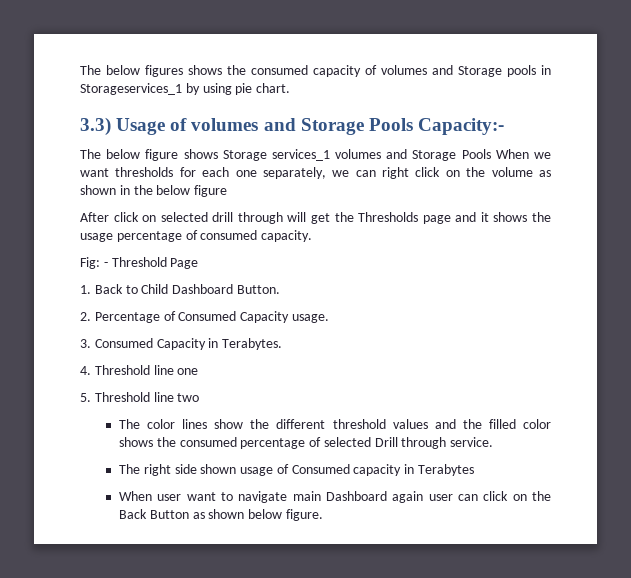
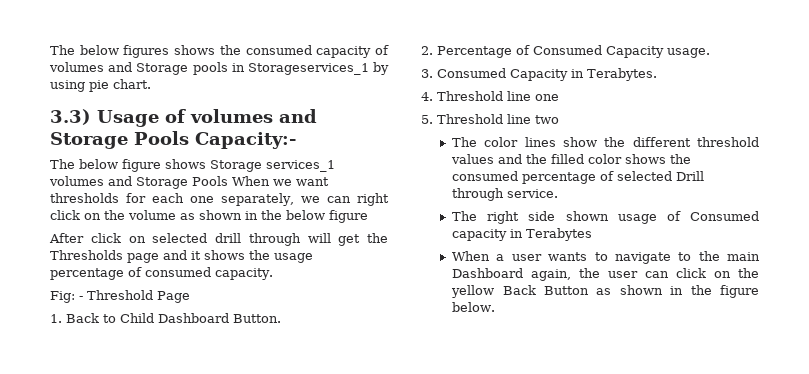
- When user want to navigate main Dashboard again user can click on the Back Button as shown below figure.
+ When a user wants to navigate to the main Dashboard again, the user can click on the yellow Back Button as shown in the figure below.

